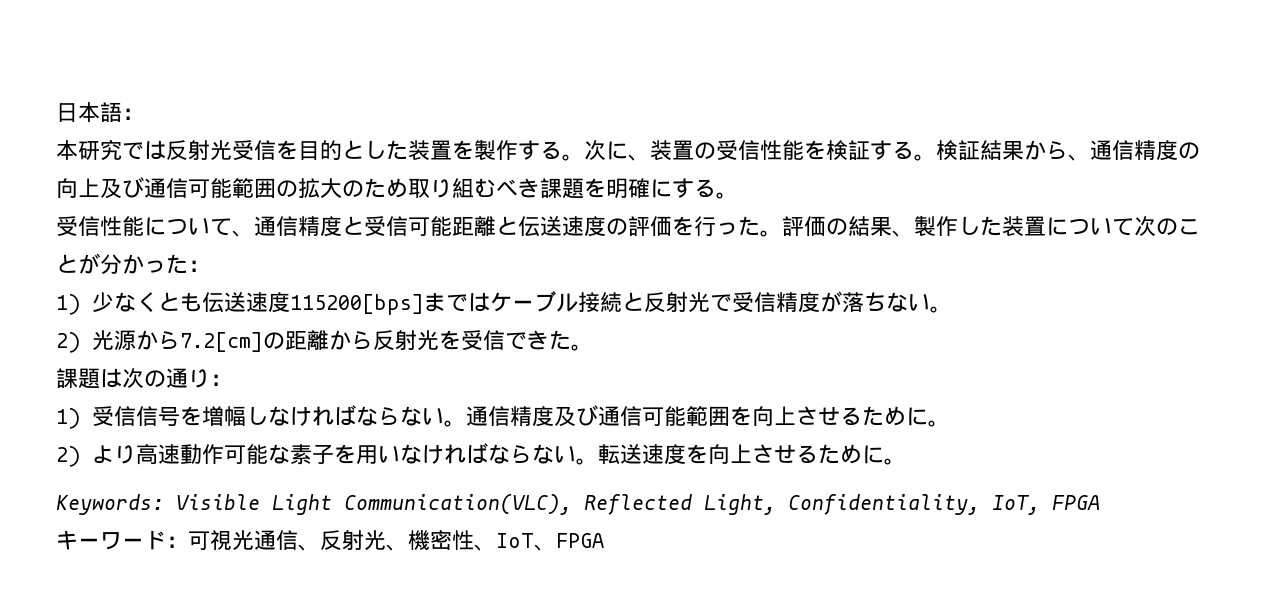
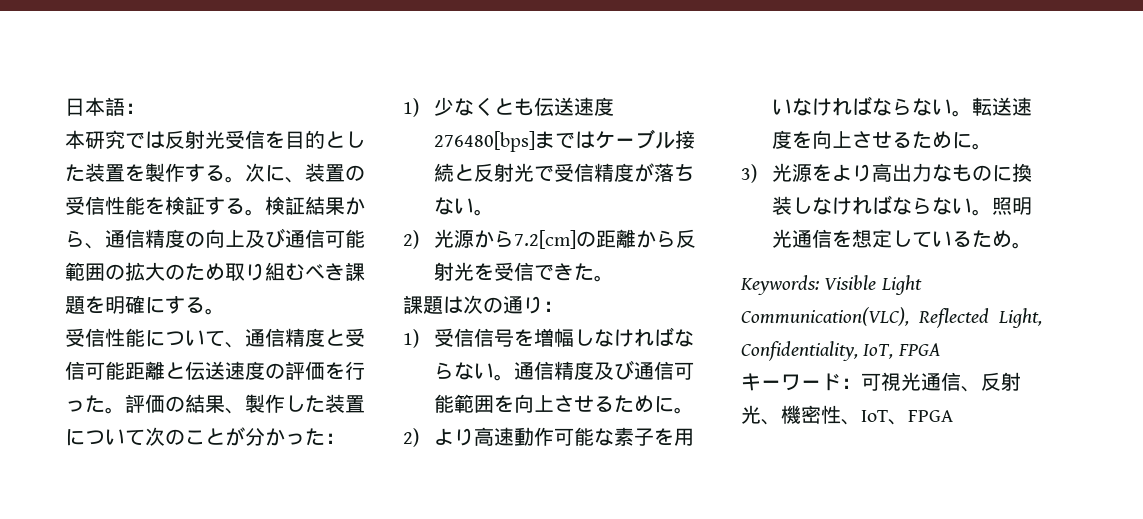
- 1)少なくとも伝送速度115200[bps]まではケーブル接続と反射光で受信精度が落ちない。
+ 1)少なくとも伝送速度276480[bps]まではケーブル接続と反射光で受信精度が落ちない。
+ 3)光源をより高出力なものに換装しなければならない。照明光通信を想定しているため。

